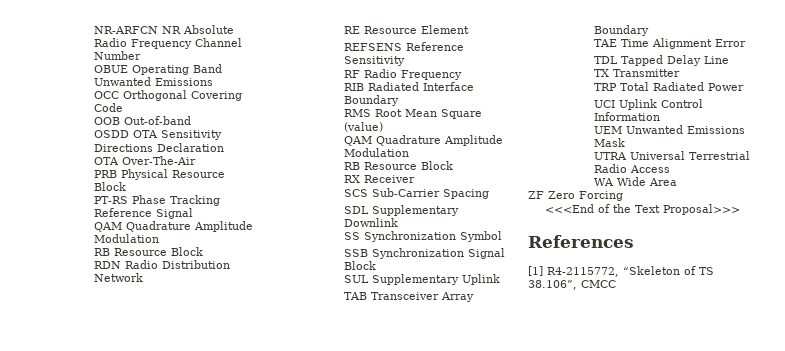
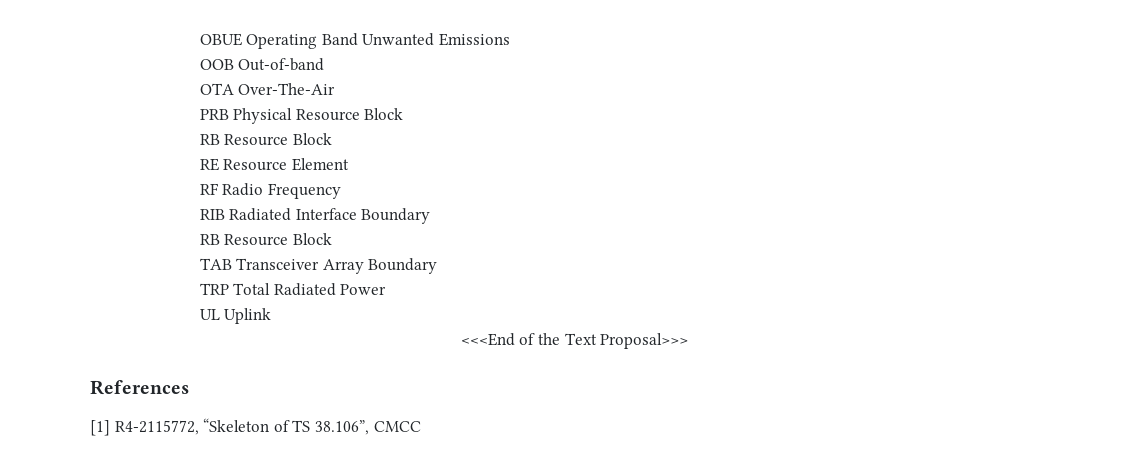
- NR-ARFCN NR Absolute Radio Frequency Channel Number
- OCC Orthogonal Covering Code
  OOB Out-of-band
- OSDD OTA Sensitivity Directions Declaration
  PRB Physical Resource Block
- PT-RS Phase Tracking Reference Signal
- QAM Quadrature Amplitude Modulation
  RB Resource Block
- RDN Radio Distribution Network
- REFSENS Reference Sensitivity
  RIB Radiated Interface Boundary
- RMS Root Mean Square (value)
- QAM Quadrature Amplitude Modulation
  RB Resource Block
- RX Receiver
- SCS Sub-Carrier Spacing
- SDL Supplementary Downlink
- SS Synchronization Symbol
- SSB Synchronization Signal Block
- SUL Supplementary Uplink
  TAB Transceiver Array Boundary
- TAE Time Alignment Error
- TDL Tapped Delay Line
- TX Transmitter
- UCI Uplink Control Information
- UEM Unwanted Emissions Mask
- UTRA Universal Terrestrial Radio Access
- WA Wide Area
- ZF Zero Forcing
+ UL Uplink

